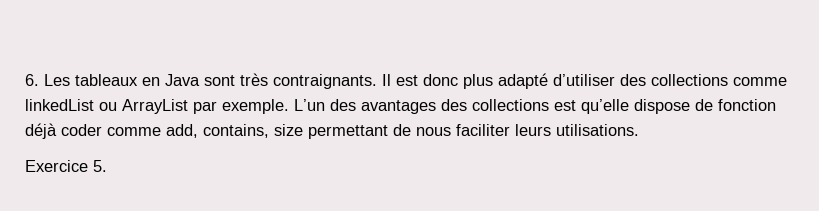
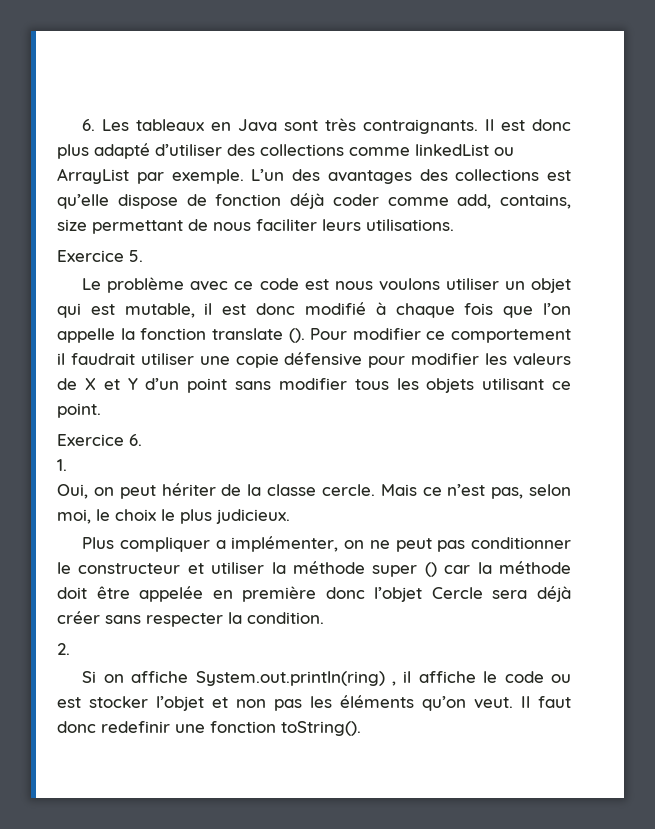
+ Le problème avec ce code est nous voulons utiliser un objet qui est mutable, il est donc modifié à chaque fois que l’on appelle la fonction translate (). Pour modifier ce comportement il faudrait utiliser une copie défensive pour modifier les valeurs de X et Y d’un point sans modifier tous les objets utilisant ce point.
+ Exercice 6.
+ 1.
+ Oui, on peut hériter de la classe cercle. Mais ce n’est pas, selon moi, le choix le plus judicieux.
+ Plus compliquer a implémenter, on ne peut pas conditionner le constructeur et utiliser la méthode super () car la méthode doit être appelée en première donc l’objet Cercle sera déjà créer sans respecter la condition.
+ 2.
+ Si on affiche System.out.println(ring) , il affiche le code ou est stocker l’objet et non pas les éléments qu’on veut. Il faut donc redefinir une fonction toString().

